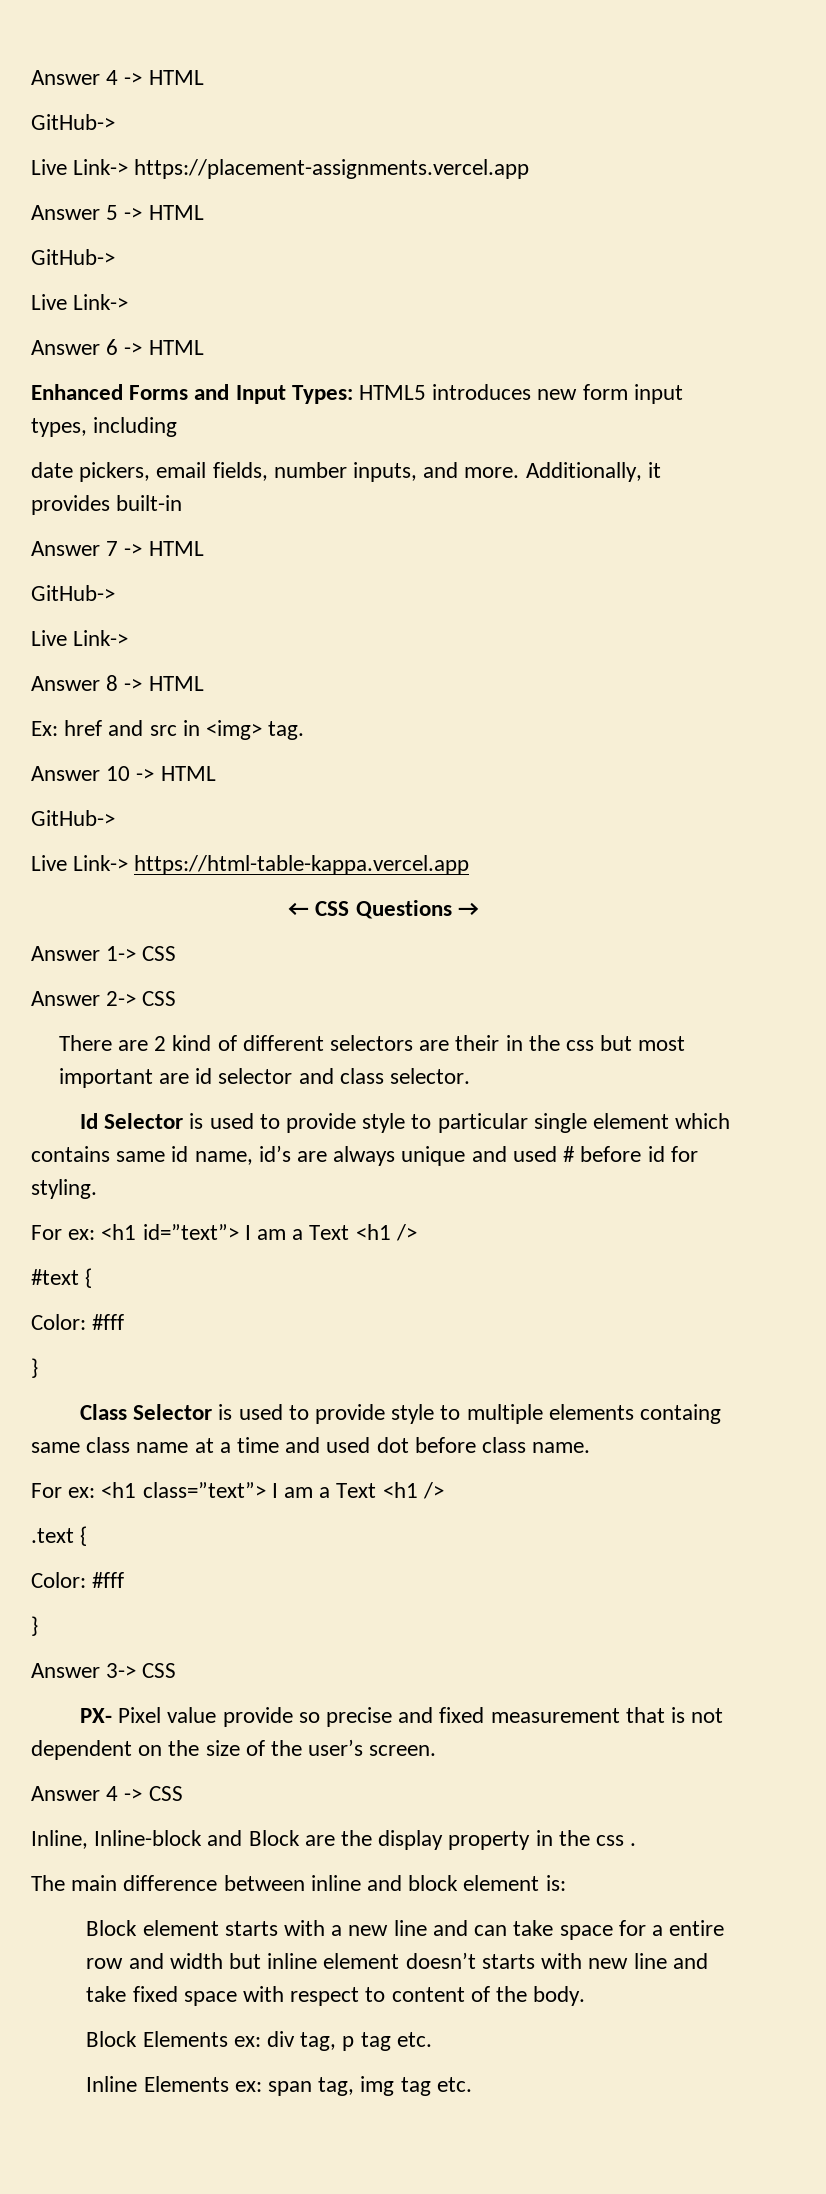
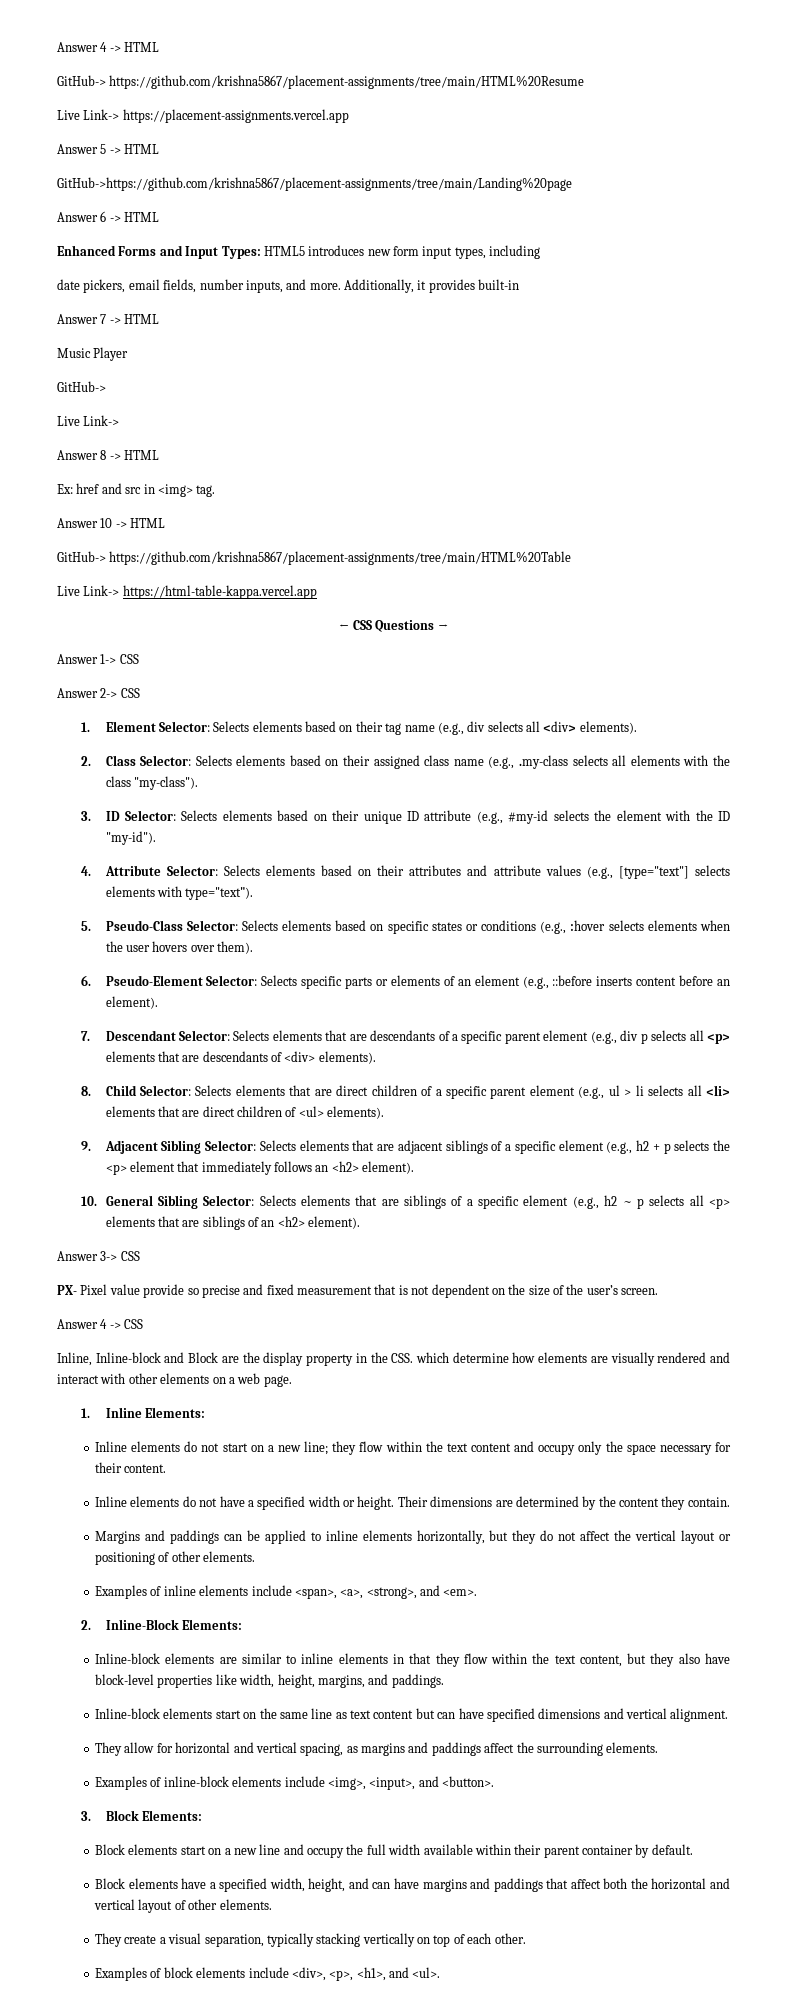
  Answer 4 -> HTML
- GitHub->
+ GitHub-> https://github.com/krishna5867/placement-assignments/tree/main/HTML%20Resume
  Answer 5 -> HTML
- GitHub->
- Live Link->
+ GitHub->https://github.com/krishna5867/placement-assignments/tree/main/Landing%20page
+ Music Player
  Answer 10 -> HTML
- GitHub->
+ GitHub-> https://github.com/krishna5867/placement-assignments/tree/main/HTML%20Table
- There are 2 kind of different selectors are their in the css but most important are id selector and class selector.
- Id Selector is used to provide style to particular single element which contains same id name, id’s are always unique and used # before id for styling.
- For ex: <h1 id=”text”> I am a Text <h1 />
- #text {
- Color: #fff
- }
- Class Selector is used to provide style to multiple elements containg same class name at a time and used dot before class name.
- For ex: <h1 class=”text”> I am a Text <h1 />
- .text {
- Color: #fff
- }
+ 1. Element Selector: Selects elements based on their tag name (e.g., div selects all <div> elements).
+ 2. Class Selector: Selects elements based on their assigned class name (e.g., .my-class selects all elements with the class "my-class").
+ 3. ID Selector: Selects elements based on their unique ID attribute (e.g., #my-id selects the element with the ID "my-id").
+ 4. Attribute Selector: Selects elements based on their attributes and attribute values (e.g., [type="text"] selects elements with type="text").
+ 5. Pseudo-Class Selector: Selects elements based on specific states or conditions (e.g., :hover selects elements when the user hovers over them).
+ 6. Pseudo-Element Selector: Selects specific parts or elements of an element (e.g., ::before inserts content before an element).
+ 7. Descendant Selector: Selects elements that are descendants of a specific parent element (e.g., div p selects all <p> elements that are descendants of <div> elements).
+ 8. Child Selector: Selects elements that are direct children of a specific parent element (e.g., ul > li selects all <li> elements that are direct children of <ul> elements).
+ 9. Adjacent Sibling Selector: Selects elements that are adjacent siblings of a specific element (e.g., h2 + p selects the <p> element that immediately follows an <h2> element).
+ 10. General Sibling Selector: Selects elements that are siblings of a specific element (e.g., h2 ~ p selects all <p> elements that are siblings of an <h2> element).
- Inline, Inline-block and Block are the display property in the css .
- The main difference between inline and block element is:
- Block element starts with a new line and can take space for a entire row and width but inline element doesn’t starts with new line and take fixed space with respect to content of the body.
- Block Elements ex: div tag, p tag etc.
- Inline Elements ex: span tag, img tag etc.
+ Inline, Inline-block and Block are the display property in the CSS. which determine how elements are visually rendered and interact with other elements on a web page.
+ 1. Inline Elements:
+ Inline elements do not start on a new line; they flow within the text content and occupy only the space necessary for their content.
+ Inline elements do not have a specified width or height. Their dimensions are determined by the content they contain.
+ Margins and paddings can be applied to inline elements horizontally, but they do not affect the vertical layout or positioning of other elements.
+ Examples of inline elements include <span>, <a>, <strong>, and <em>.
+ 2. Inline-Block Elements:
+ Inline-block elements are similar to inline elements in that they flow within the text content, but they also have block-level properties like width, height, margins, and paddings.
+ Inline-block elements start on the same line as text content but can have specified dimensions and vertical alignment.
+ They allow for horizontal and vertical spacing, as margins and paddings affect the surrounding elements.
+ Examples of inline-block elements include <img>, <input>, and <button>.
+ 3. Block Elements:
+ Block elements start on a new line and occupy the full width available within their parent container by default.
+ Block elements have a specified width, height, and can have margins and paddings that affect both the horizontal and vertical layout of other elements.
+ They create a visual separation, typically stacking vertically on top of each other.
+ Examples of block elements include <div>, <p>, <h1>, and <ul>.

